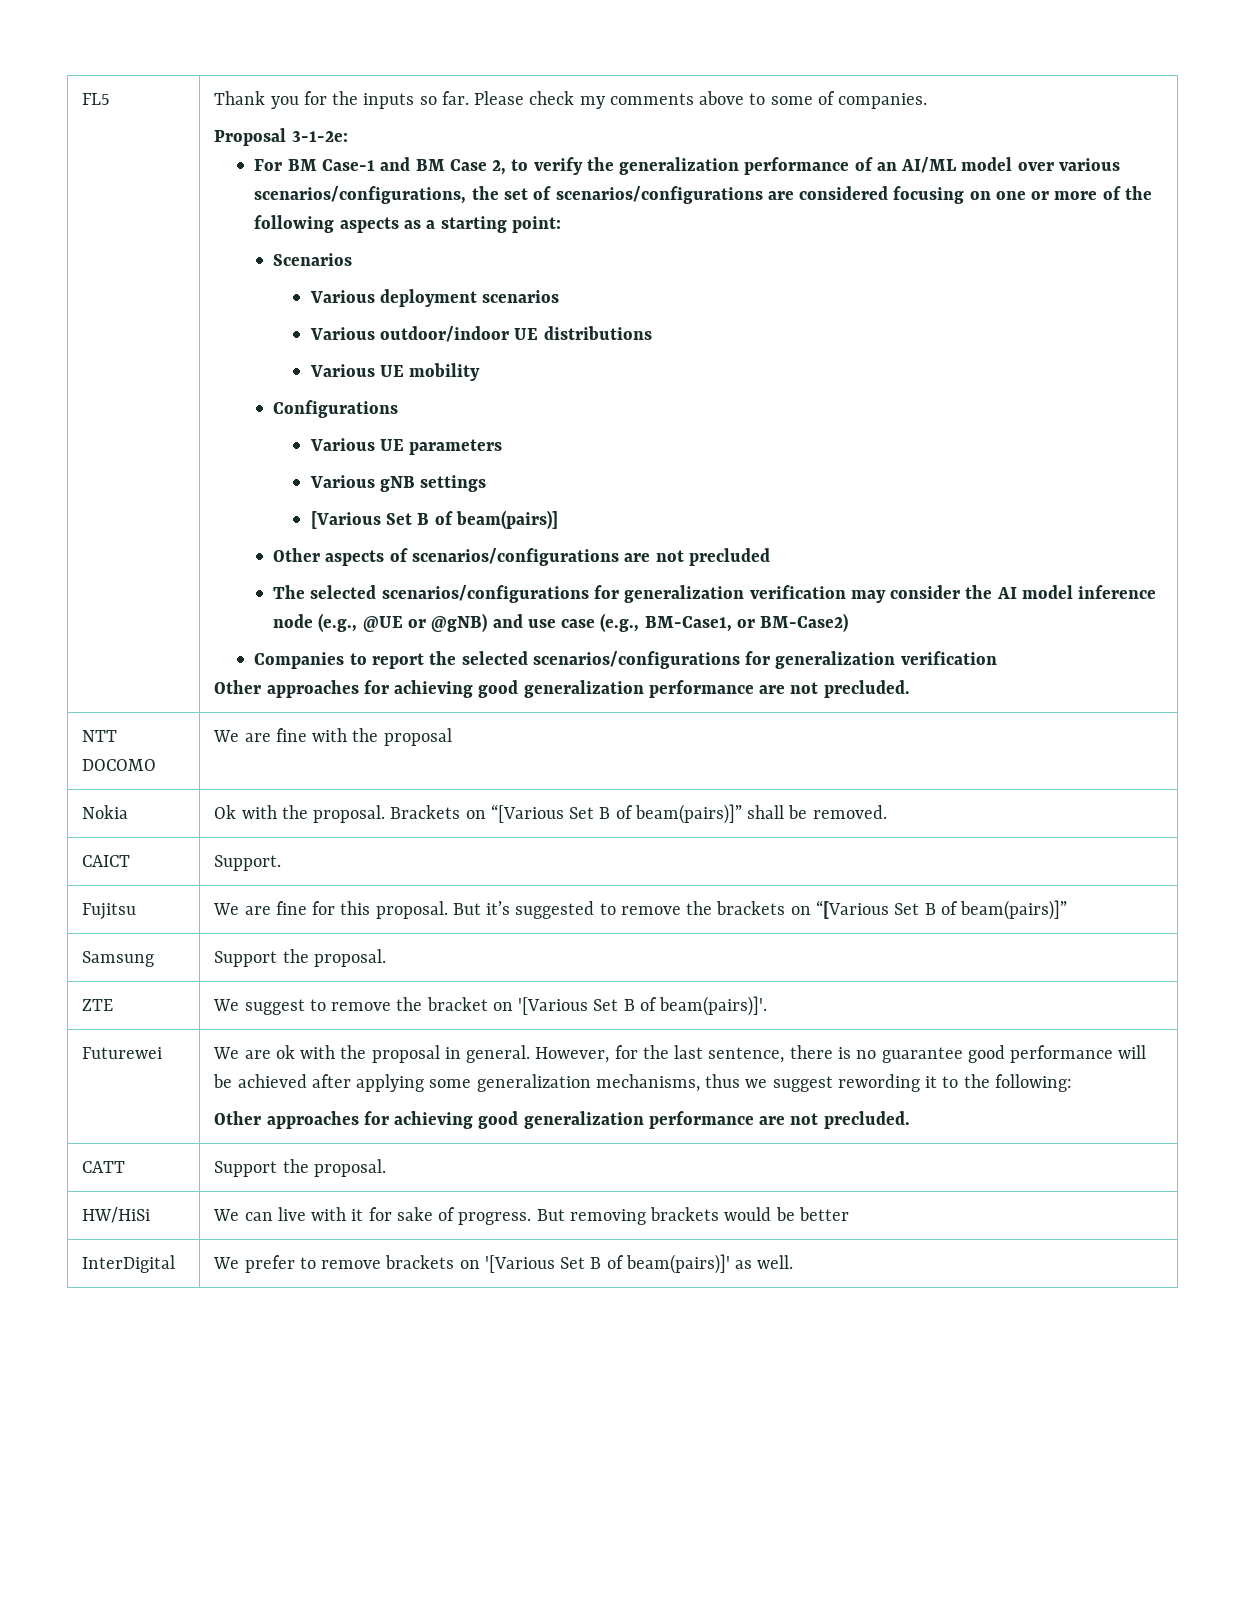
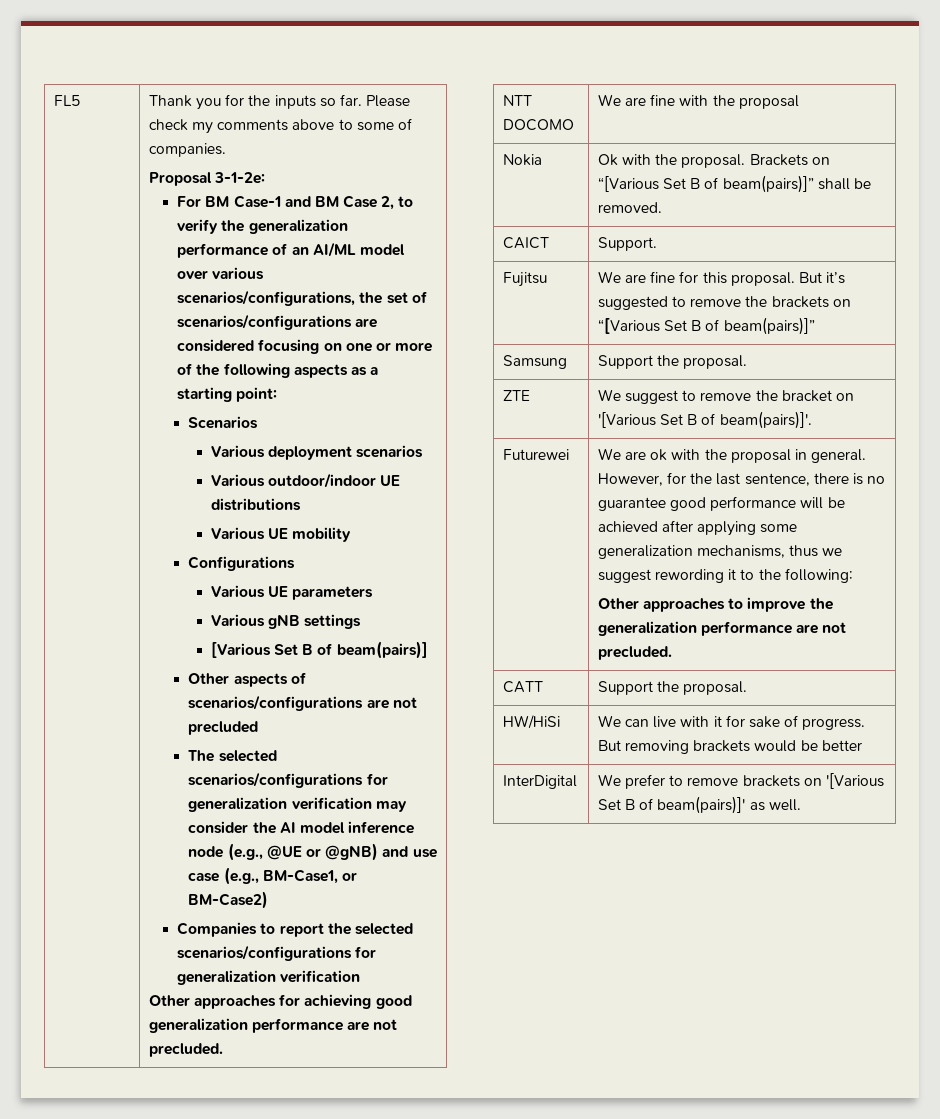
  However, for the last sentence, there is no guarantee good performance will be achieved after applying some generalization mechanisms, thus we suggest rewording it to the following:
- Other approaches for achieving good generalization performance are not precluded.
+ Other approaches to improve the generalization performance are not precluded.

